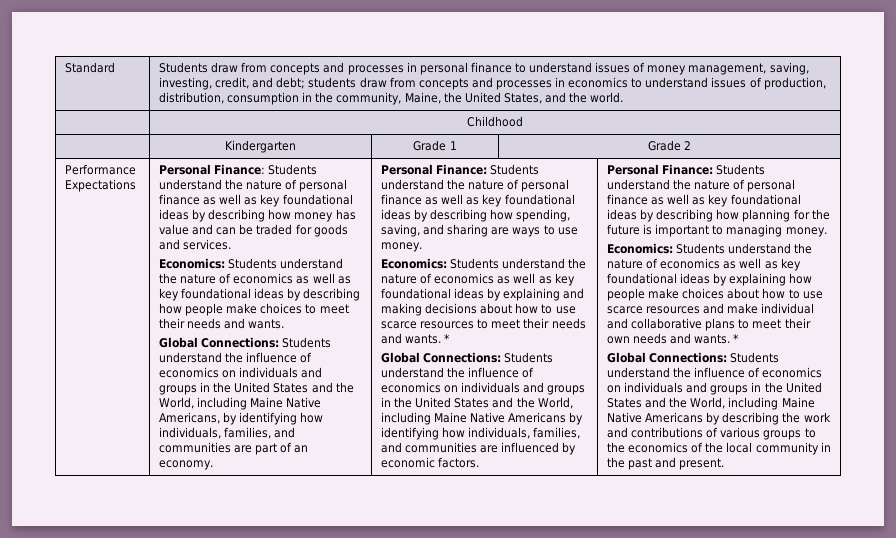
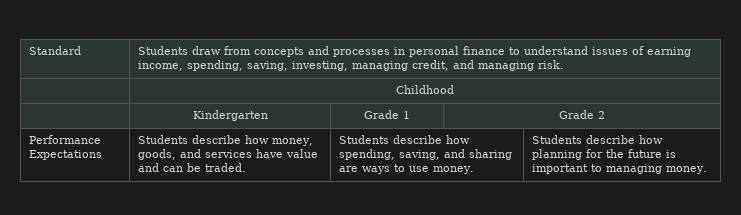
- Students draw from concepts and processes in personal finance to understand issues of money management, saving, investing, credit, and debt; students draw from concepts and processes in economics to understand issues of production, distribution, consumption in the community, Maine, the United States, and the world.
+ Students draw from concepts and processes in personal finance to understand issues of earning income, spending, saving, investing, managing credit, and managing risk.
- Personal Finance: Students understand the nature of personal finance as well as key foundational ideas by describing how money has value and can be traded for goods and services.
- Economics: Students understand the nature of economics as well as key foundational ideas by describing how people make choices to meet their needs and wants.
- Global Connections: Students understand the influence of economics on individuals and groups in the United States and the World, including Maine Native Americans, by identifying how individuals, families, and communities are part of an economy. | Personal Finance: Students understand the nature of personal finance as well as key foundational ideas by describing how spending, saving, and sharing are ways to use money.
+ Students describe how money, goods, and services have value and can be traded. | Students describe how spending, saving, and sharing are ways to use money.
- Economics: Students understand the nature of economics as well as key foundational ideas by explaining and making decisions about how to use scarce resources to meet their needs and wants. *
- Global Connections: Students understand the influence of economics on individuals and groups in the United States and the World, including Maine Native Americans by identifying how individuals, families, and communities are influenced by economic factors. | Personal Finance: Students understand the nature of personal finance as well as key foundational ideas by describing how planning for the future is important to managing money.
+ Students describe how planning for the future is important to managing money.
- Economics: Students understand the nature of economics as well as key foundational ideas by explaining how people make choices about how to use scarce resources and make individual and collaborative plans to meet their own needs and wants. *
- Global Connections: Students understand the influence of economics on individuals and groups in the United States and the World, including Maine Native Americans by describing the work and contributions of various groups to the economics of the local community in the past and present.

